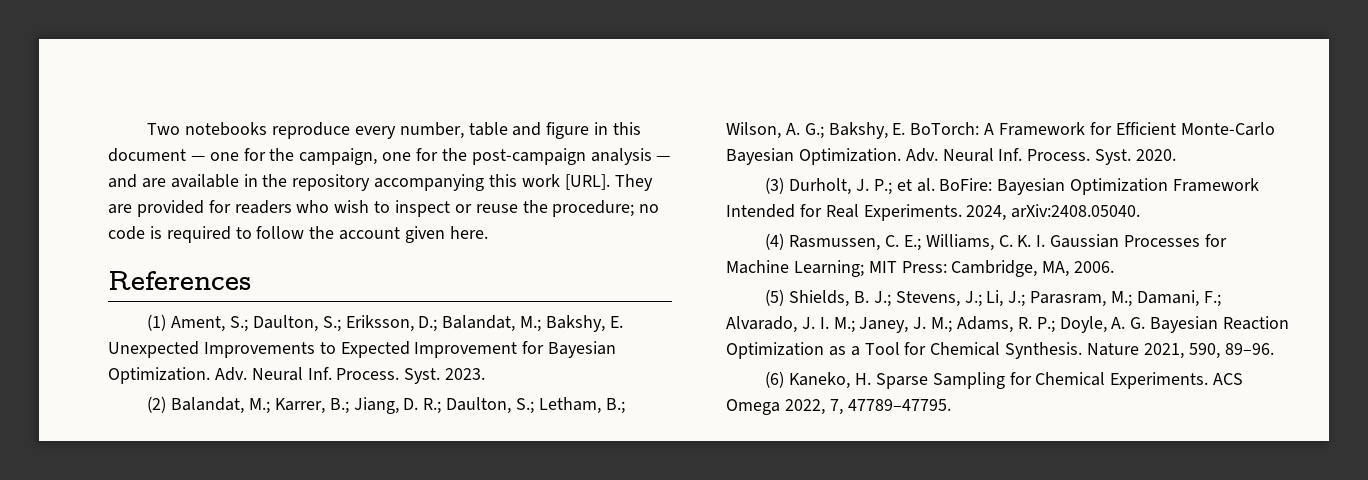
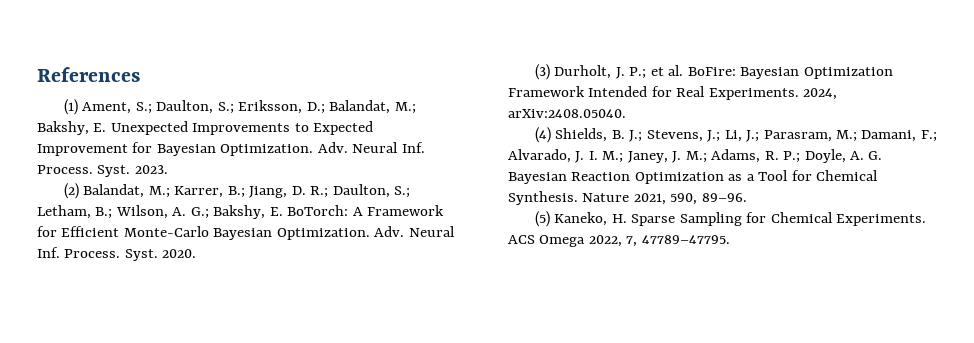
- Two notebooks reproduce every number, table and figure in this document — one for the campaign, one for the post-campaign analysis — and are available in the repository accompanying this work [URL]. They are provided for readers who wish to inspect or reuse the procedure; no code is required to follow the account given here.
- (4) Rasmussen, C. E.; Williams, C. K. I. Gaussian Processes for Machine Learning; MIT Press: Cambridge, MA, 2006.
- (5) Shields, B. J.; Stevens, J.; Li, J.; Parasram, M.; Damani, F.; Alvarado, J. I. M.; Janey, J. M.; Adams, R. P.; Doyle, A. G. Bayesian Reaction Optimization as a Tool for Chemical Synthesis.
+ (4) Shields, B. J.; Stevens, J.; Li, J.; Parasram, M.; Damani, F.; Alvarado, J. I. M.; Janey, J. M.; Adams, R. P.; Doyle, A. G. Bayesian Reaction Optimization as a Tool for Chemical Synthesis.
- (6) Kaneko, H. Sparse Sampling for Chemical Experiments.
+ (5) Kaneko, H. Sparse Sampling for Chemical Experiments.

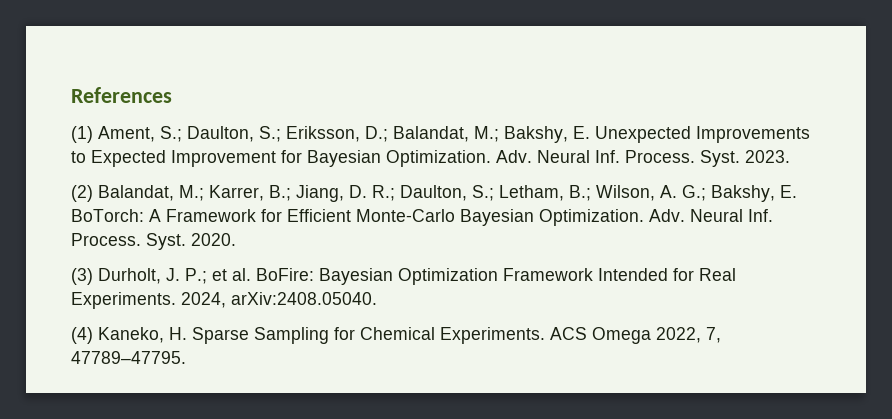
- (4) Shields, B. J.; Stevens, J.; Li, J.; Parasram, M.; Damani, F.; Alvarado, J. I. M.; Janey, J. M.; Adams, R. P.; Doyle, A. G. Bayesian Reaction Optimization as a Tool for Chemical Synthesis. Nature 2021, 590, 89–96.
- (5) Kaneko, H. Sparse Sampling for Chemical Experiments.
+ (4) Kaneko, H. Sparse Sampling for Chemical Experiments.

